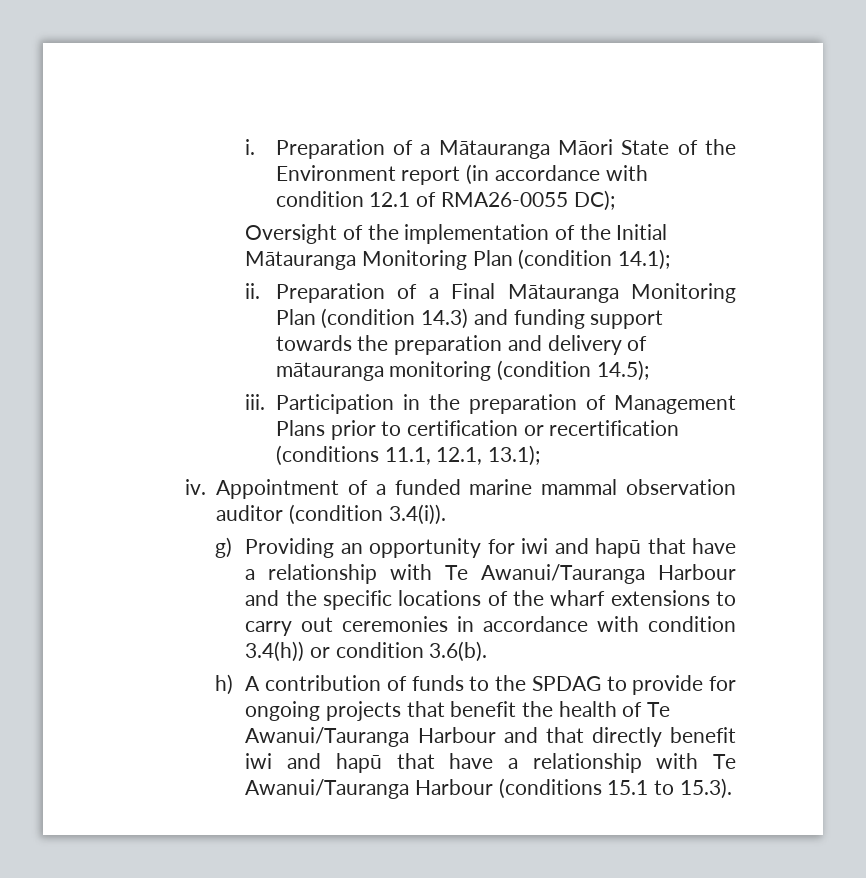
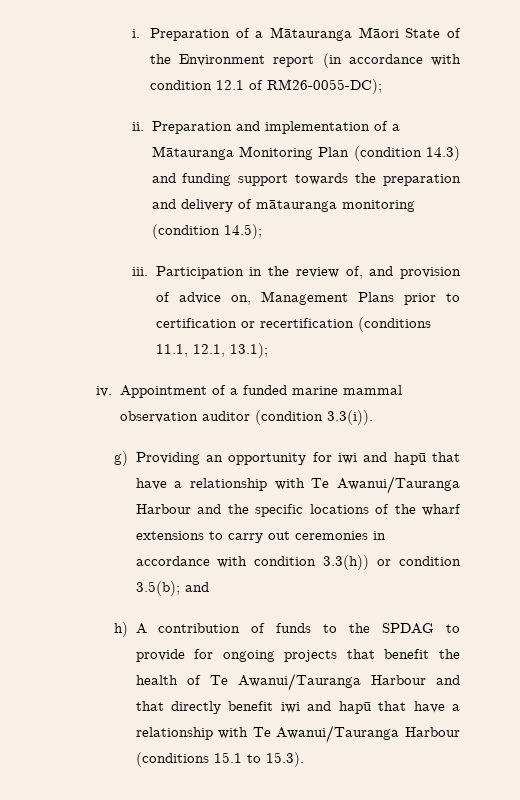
- Preparation of a Mātauranga Māori State of the Environment report (in accordance with condition 12.1 of RMA26-0055 DC);
- Oversight of the implementation of the Initial Mātauranga Monitoring Plan (condition 14.1);
+ Preparation of a Mātauranga Māori State of the Environment report (in accordance with condition 12.1 of RM26-0055-DC);
- Preparation of a Final Mātauranga Monitoring Plan (condition 14.3) and funding support towards the preparation and delivery of mātauranga monitoring (condition 14.5);
+ Preparation and implementation of a Mātauranga Monitoring Plan (condition 14.3) and funding support towards the preparation and delivery of mātauranga monitoring (condition 14.5);
- Participation in the preparation of Management Plans prior to certification or recertification (conditions 11.1, 12.1, 13.1);
+ Participation in the review of, and provision of advice on, Management Plans prior to certification or recertification (conditions 11.1, 12.1, 13.1);
- Appointment of a funded marine mammal observation auditor (condition 3.4(i)).
+ Appointment of a funded marine mammal observation auditor (condition 3.3(i)).
- g) Providing an opportunity for iwi and hapū that have a relationship with Te Awanui/Tauranga Harbour and the specific locations of the wharf extensions to carry out ceremonies in accordance with condition 3.4(h)) or condition 3.6(b).
+ g) Providing an opportunity for iwi and hapū that have a relationship with Te Awanui/Tauranga Harbour and the specific locations of the wharf extensions to carry out ceremonies in accordance with condition 3.3(h)) or condition 3.5(b); and

